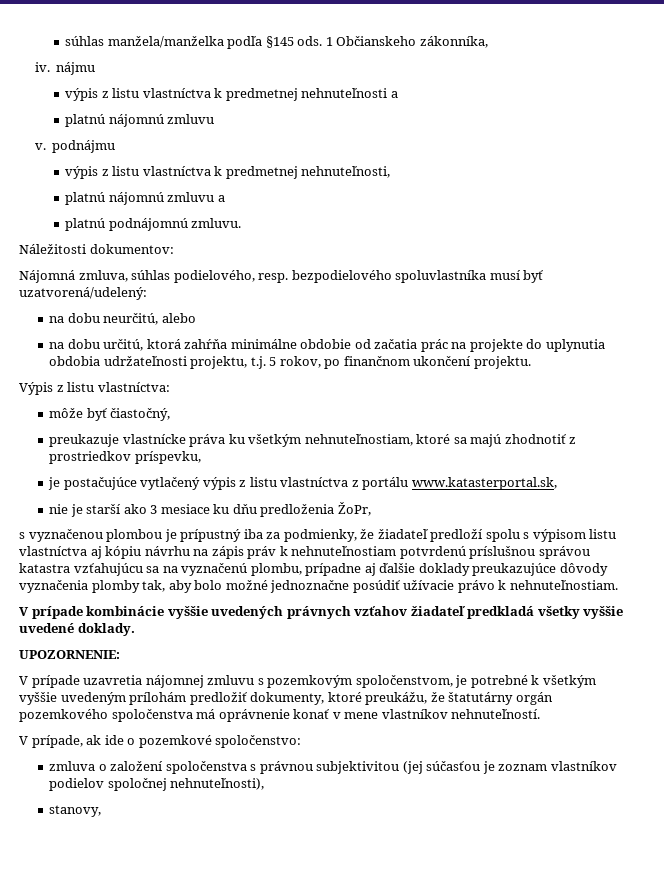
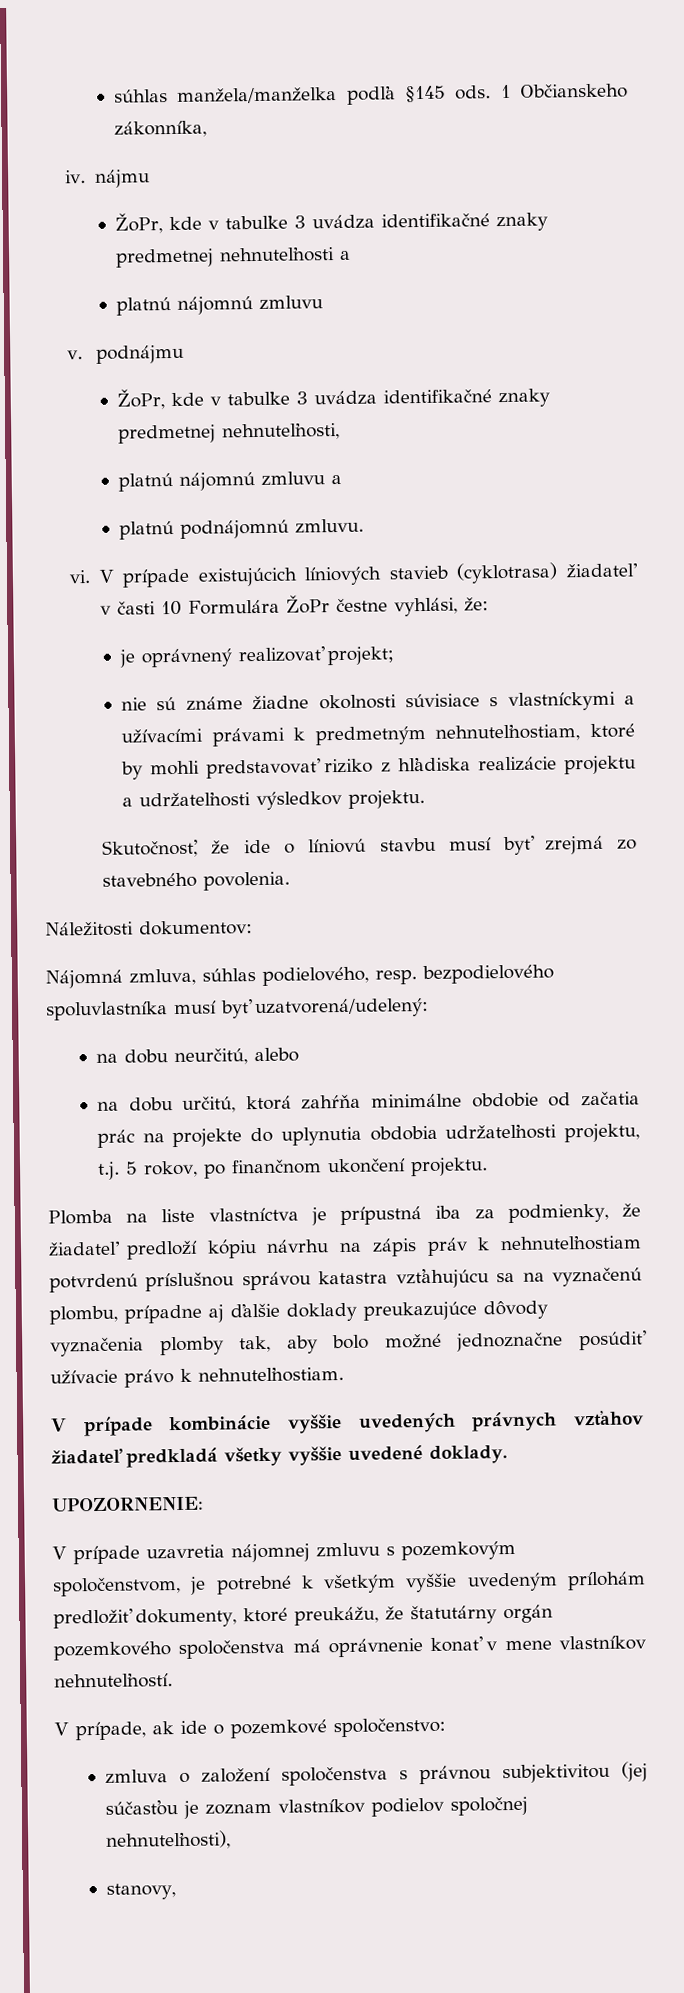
- výpis z listu vlastníctva k predmetnej nehnuteľnosti a
+ ŽoPr, kde v tabuľke 3 uvádza identifikačné znaky predmetnej nehnuteľnosti a
- výpis z listu vlastníctva k predmetnej nehnuteľnosti,
+ ŽoPr, kde v tabuľke 3 uvádza identifikačné znaky predmetnej nehnuteľnosti,
+ vi. V prípade existujúcich líniových stavieb (cyklotrasa) žiadateľ v časti 10 Formulára ŽoPr čestne vyhlási, že:
+ je oprávnený realizovať projekt;
+ nie sú známe žiadne okolnosti súvisiace s vlastníckymi a užívacími právami k predmetným nehnuteľnostiam, ktoré by mohli predstavovať riziko z hľadiska realizácie projektu a udržateľnosti výsledkov projektu.
+ Skutočnosť, že ide o líniovú stavbu musí byť zrejmá zo stavebného povolenia.
- Výpis z listu vlastníctva:
- môže byť čiastočný,
- preukazuje vlastnícke práva ku všetkým nehnuteľnostiam, ktoré sa majú zhodnotiť z prostriedkov príspevku,
- je postačujúce vytlačený výpis z listu vlastníctva z portálu www.katasterportal.sk,
- nie je starší ako 3 mesiace ku dňu predloženia ŽoPr,
- s vyznačenou plombou je prípustný iba za podmienky, že žiadateľ predloží spolu s výpisom listu vlastníctva aj kópiu návrhu na zápis práv k nehnuteľnostiam potvrdenú príslušnou správou katastra vzťahujúcu sa na vyznačenú plombu, prípadne aj ďalšie doklady preukazujúce dôvody vyznačenia plomby tak, aby bolo možné jednoznačne posúdiť užívacie právo k nehnuteľnostiam.
+ Plomba na liste vlastníctva je prípustná iba za podmienky, že žiadateľ predloží kópiu návrhu na zápis práv k nehnuteľnostiam potvrdenú príslušnou správou katastra vzťahujúcu sa na vyznačenú plombu, prípadne aj ďalšie doklady preukazujúce dôvody vyznačenia plomby tak, aby bolo možné jednoznačne posúdiť užívacie právo k nehnuteľnostiam.

